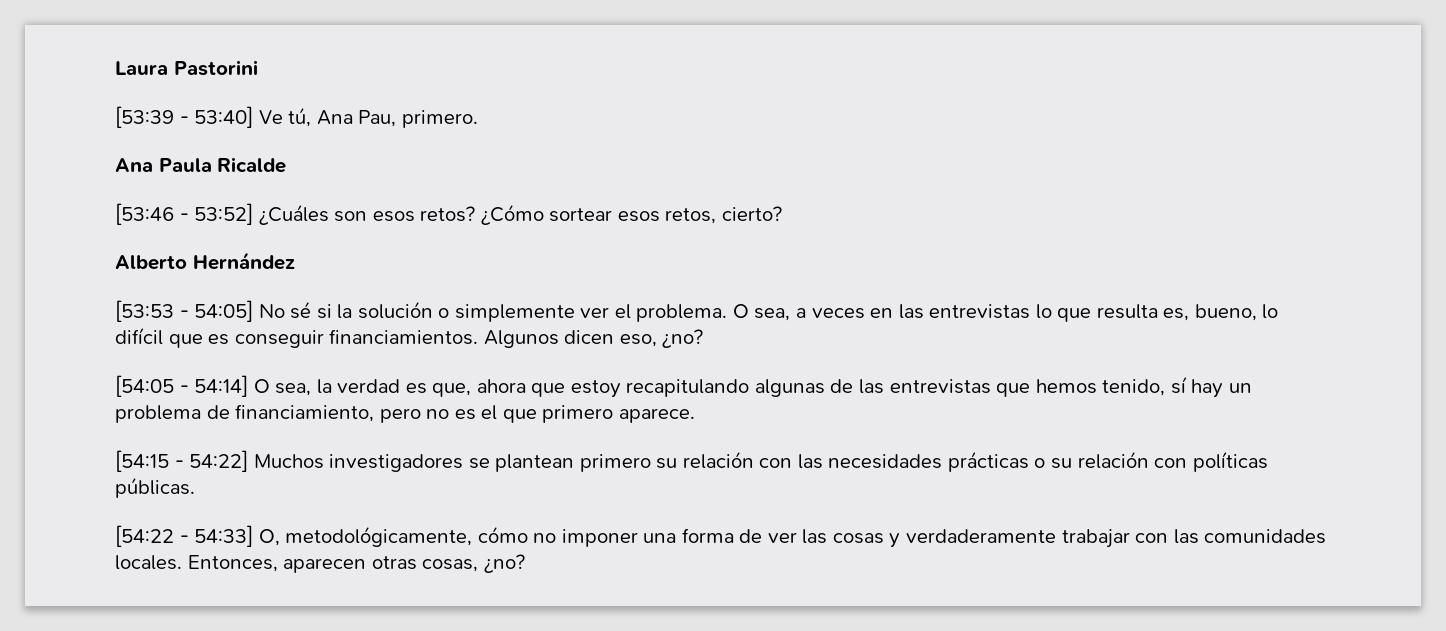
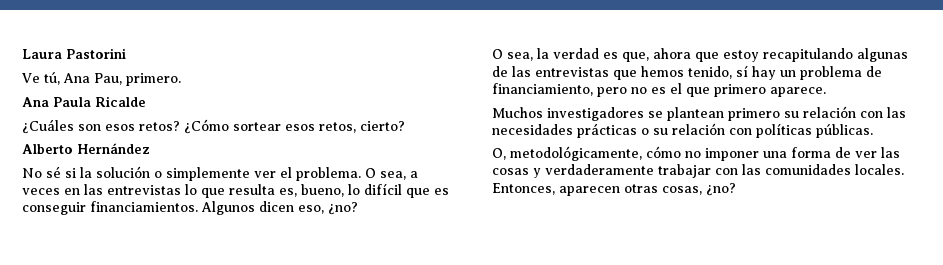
- [53:39 - 53:40] Ve tú, Ana Pau, primero.
+ Ve tú, Ana Pau, primero.
- [53:46 - 53:52] ¿Cuáles son esos retos?
+ ¿Cuáles son esos retos?
- [53:53 - 54:05] No sé si la solución o simplemente ver el problema.
+ No sé si la solución o simplemente ver el problema.
- [54:05 - 54:14] O sea, la verdad es que, ahora que estoy recapitulando algunas de las entrevistas que hemos tenido, sí hay un problema de financiamiento, pero no es el que primero aparece.
+ O sea, la verdad es que, ahora que estoy recapitulando algunas de las entrevistas que hemos tenido, sí hay un problema de financiamiento, pero no es el que primero aparece.
- [54:15 - 54:22] Muchos investigadores se plantean primero su relación con las necesidades prácticas o su relación con políticas públicas.
+ Muchos investigadores se plantean primero su relación con las necesidades prácticas o su relación con políticas públicas.
- [54:22 - 54:33] O, metodológicamente, cómo no imponer una forma de ver las cosas y verdaderamente trabajar con las comunidades locales.
+ O, metodológicamente, cómo no imponer una forma de ver las cosas y verdaderamente trabajar con las comunidades locales.

